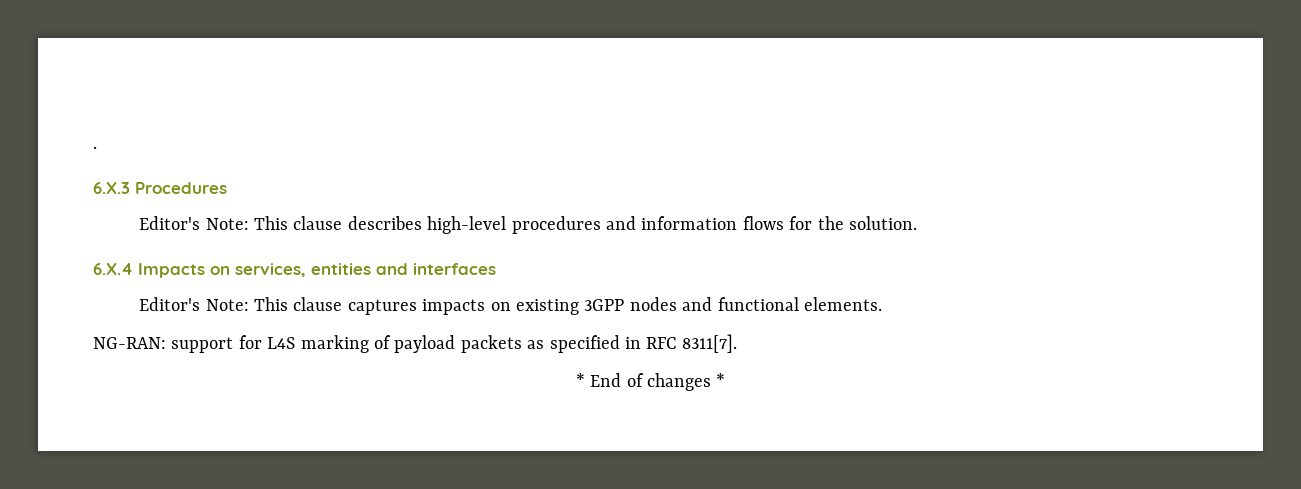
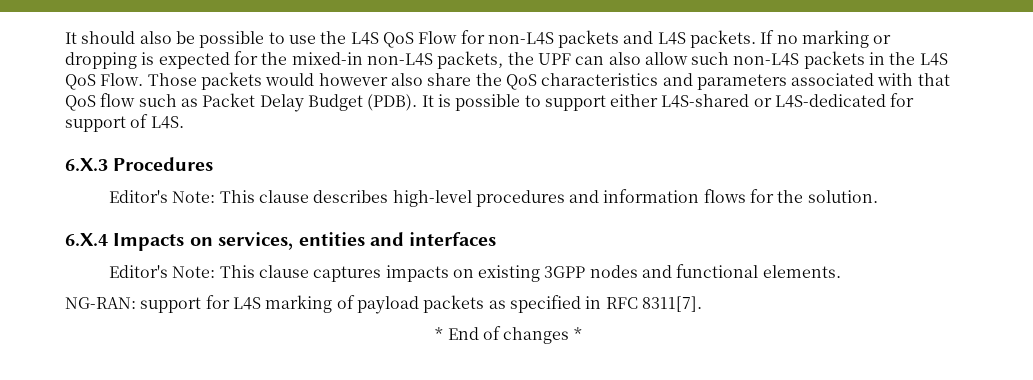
- .
+ It should also be possible to use the L4S QoS Flow for non-L4S packets and L4S packets. If no marking or dropping is expected for the mixed-in non-L4S packets, the UPF can also allow such non-L4S packets in the L4S QoS Flow. Those packets would however also share the QoS characteristics and parameters associated with that QoS flow such as Packet Delay Budget (PDB). It is possible to support either L4S-shared or L4S-dedicated for support of L4S.

